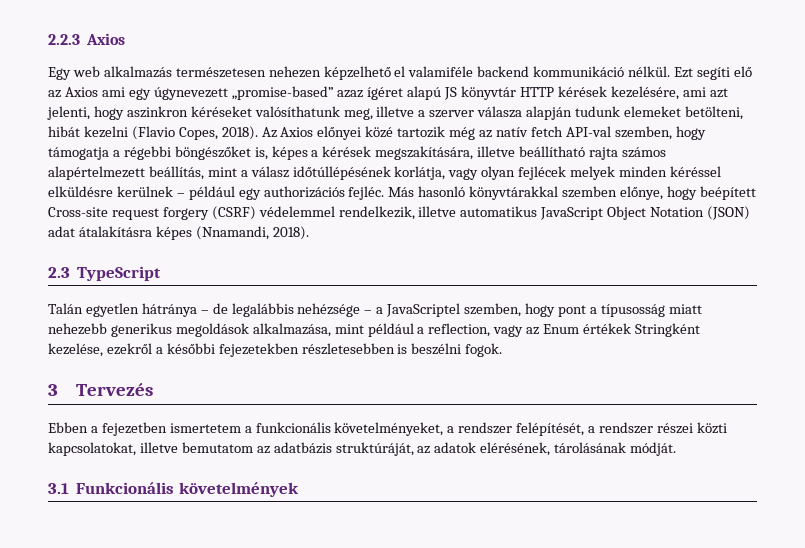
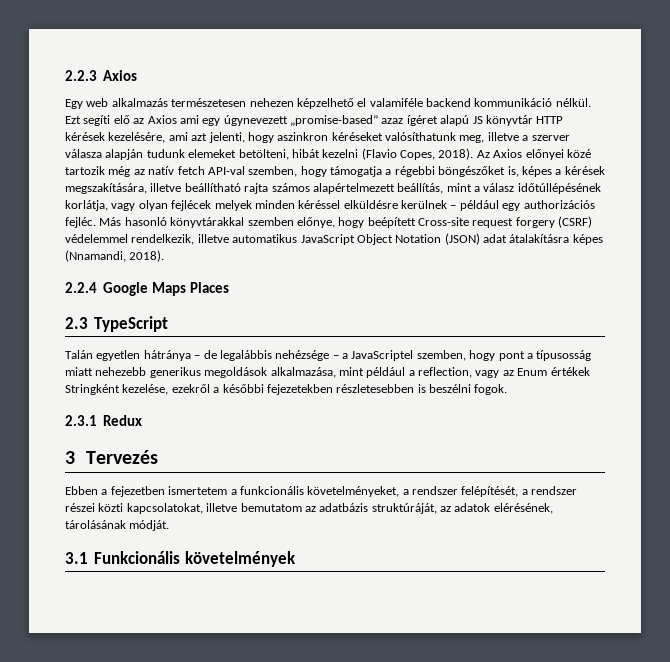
+ 2.2.4 Google Maps Places
+ 2.3.1 Redux

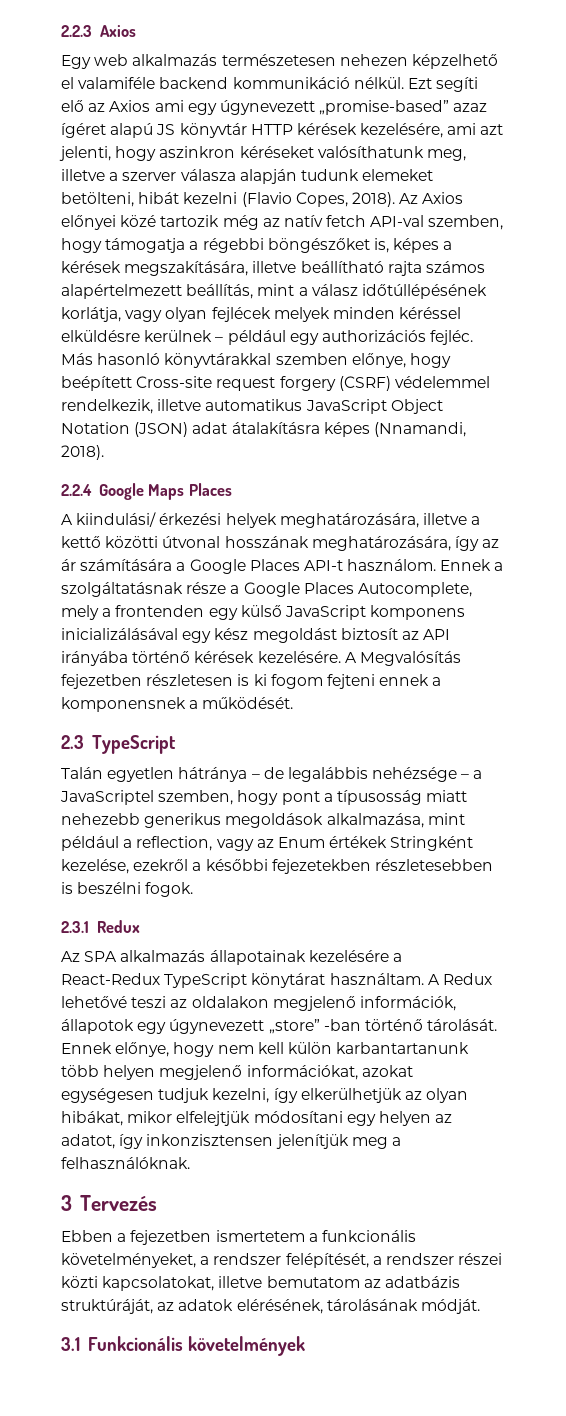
+ A kiindulási/ érkezési helyek meghatározására, illetve a kettő közötti útvonal hosszának meghatározására, így az ár számítására a Google Places API-t használom. Ennek a szolgáltatásnak része a Google Places Autocomplete, mely a frontenden egy külső JavaScript komponens inicializálásával egy kész megoldást biztosít az API irányába történő kérések kezelésére. A Megvalósítás fejezetben részletesen is ki fogom fejteni ennek a komponensnek a működését.
+ Az SPA alkalmazás állapotainak kezelésére a React-Redux TypeScript könytárat használtam. A Redux lehetővé teszi az oldalakon megjelenő információk, állapotok egy úgynevezett „store” -ban történő tárolását. Ennek előnye, hogy nem kell külön karbantartanunk több helyen megjelenő információkat, azokat egységesen tudjuk kezelni, így elkerülhetjük az olyan hibákat, mikor elfelejtjük módosítani egy helyen az adatot, így inkonzisztensen jelenítjük meg a felhasználóknak.

